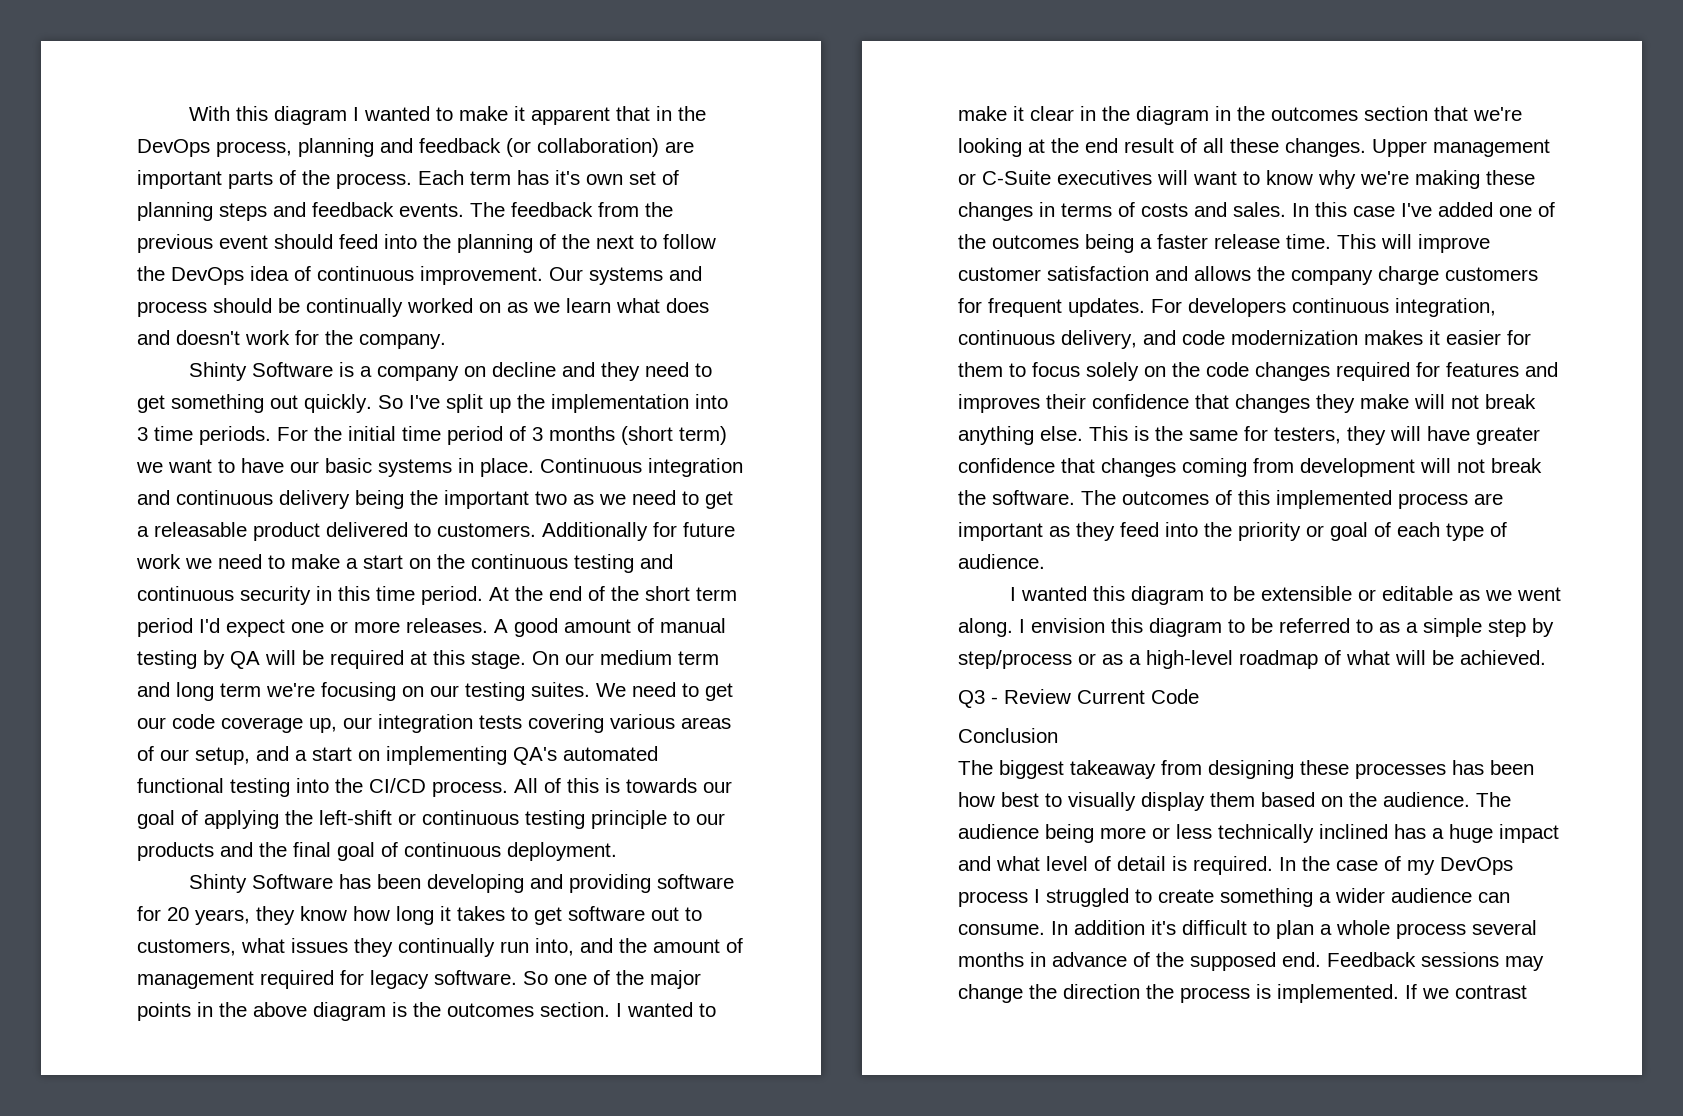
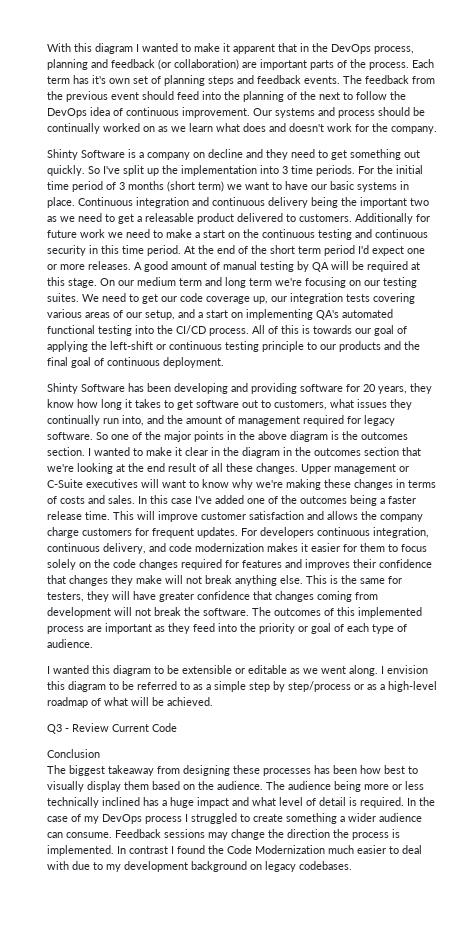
- In addition it's difficult to plan a whole process several months in advance of the supposed end.
- If we contrast
+ In contrast I found the Code Modernization much easier to deal with due to my development background on legacy codebases.

